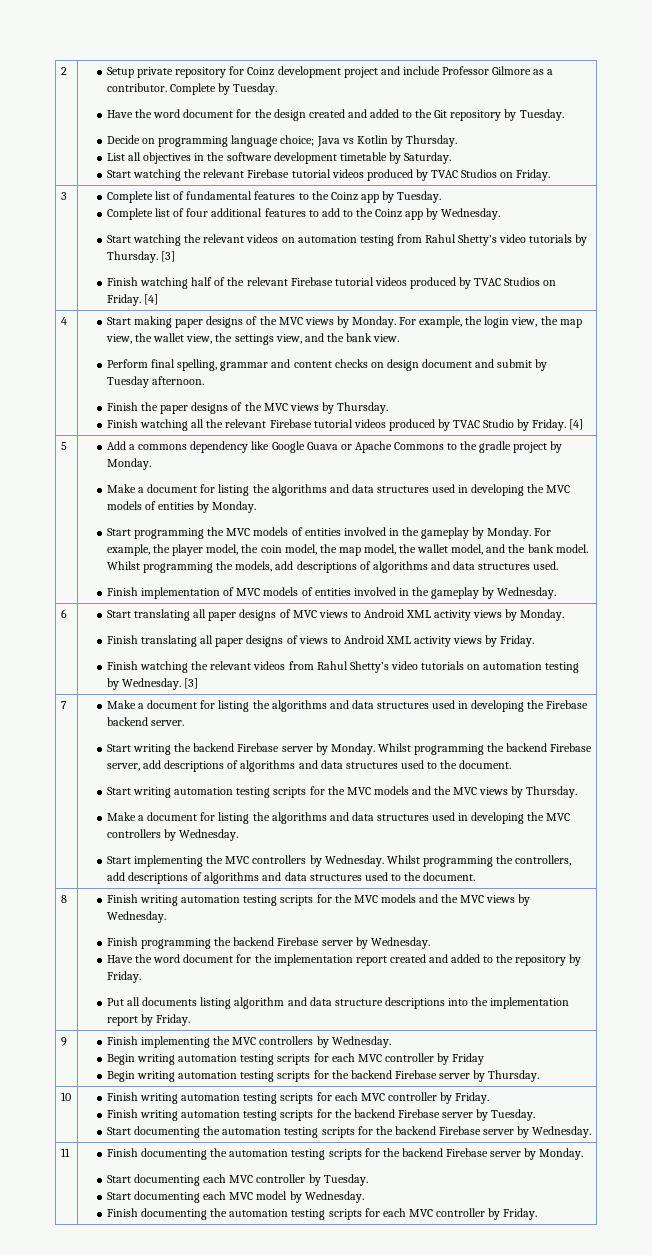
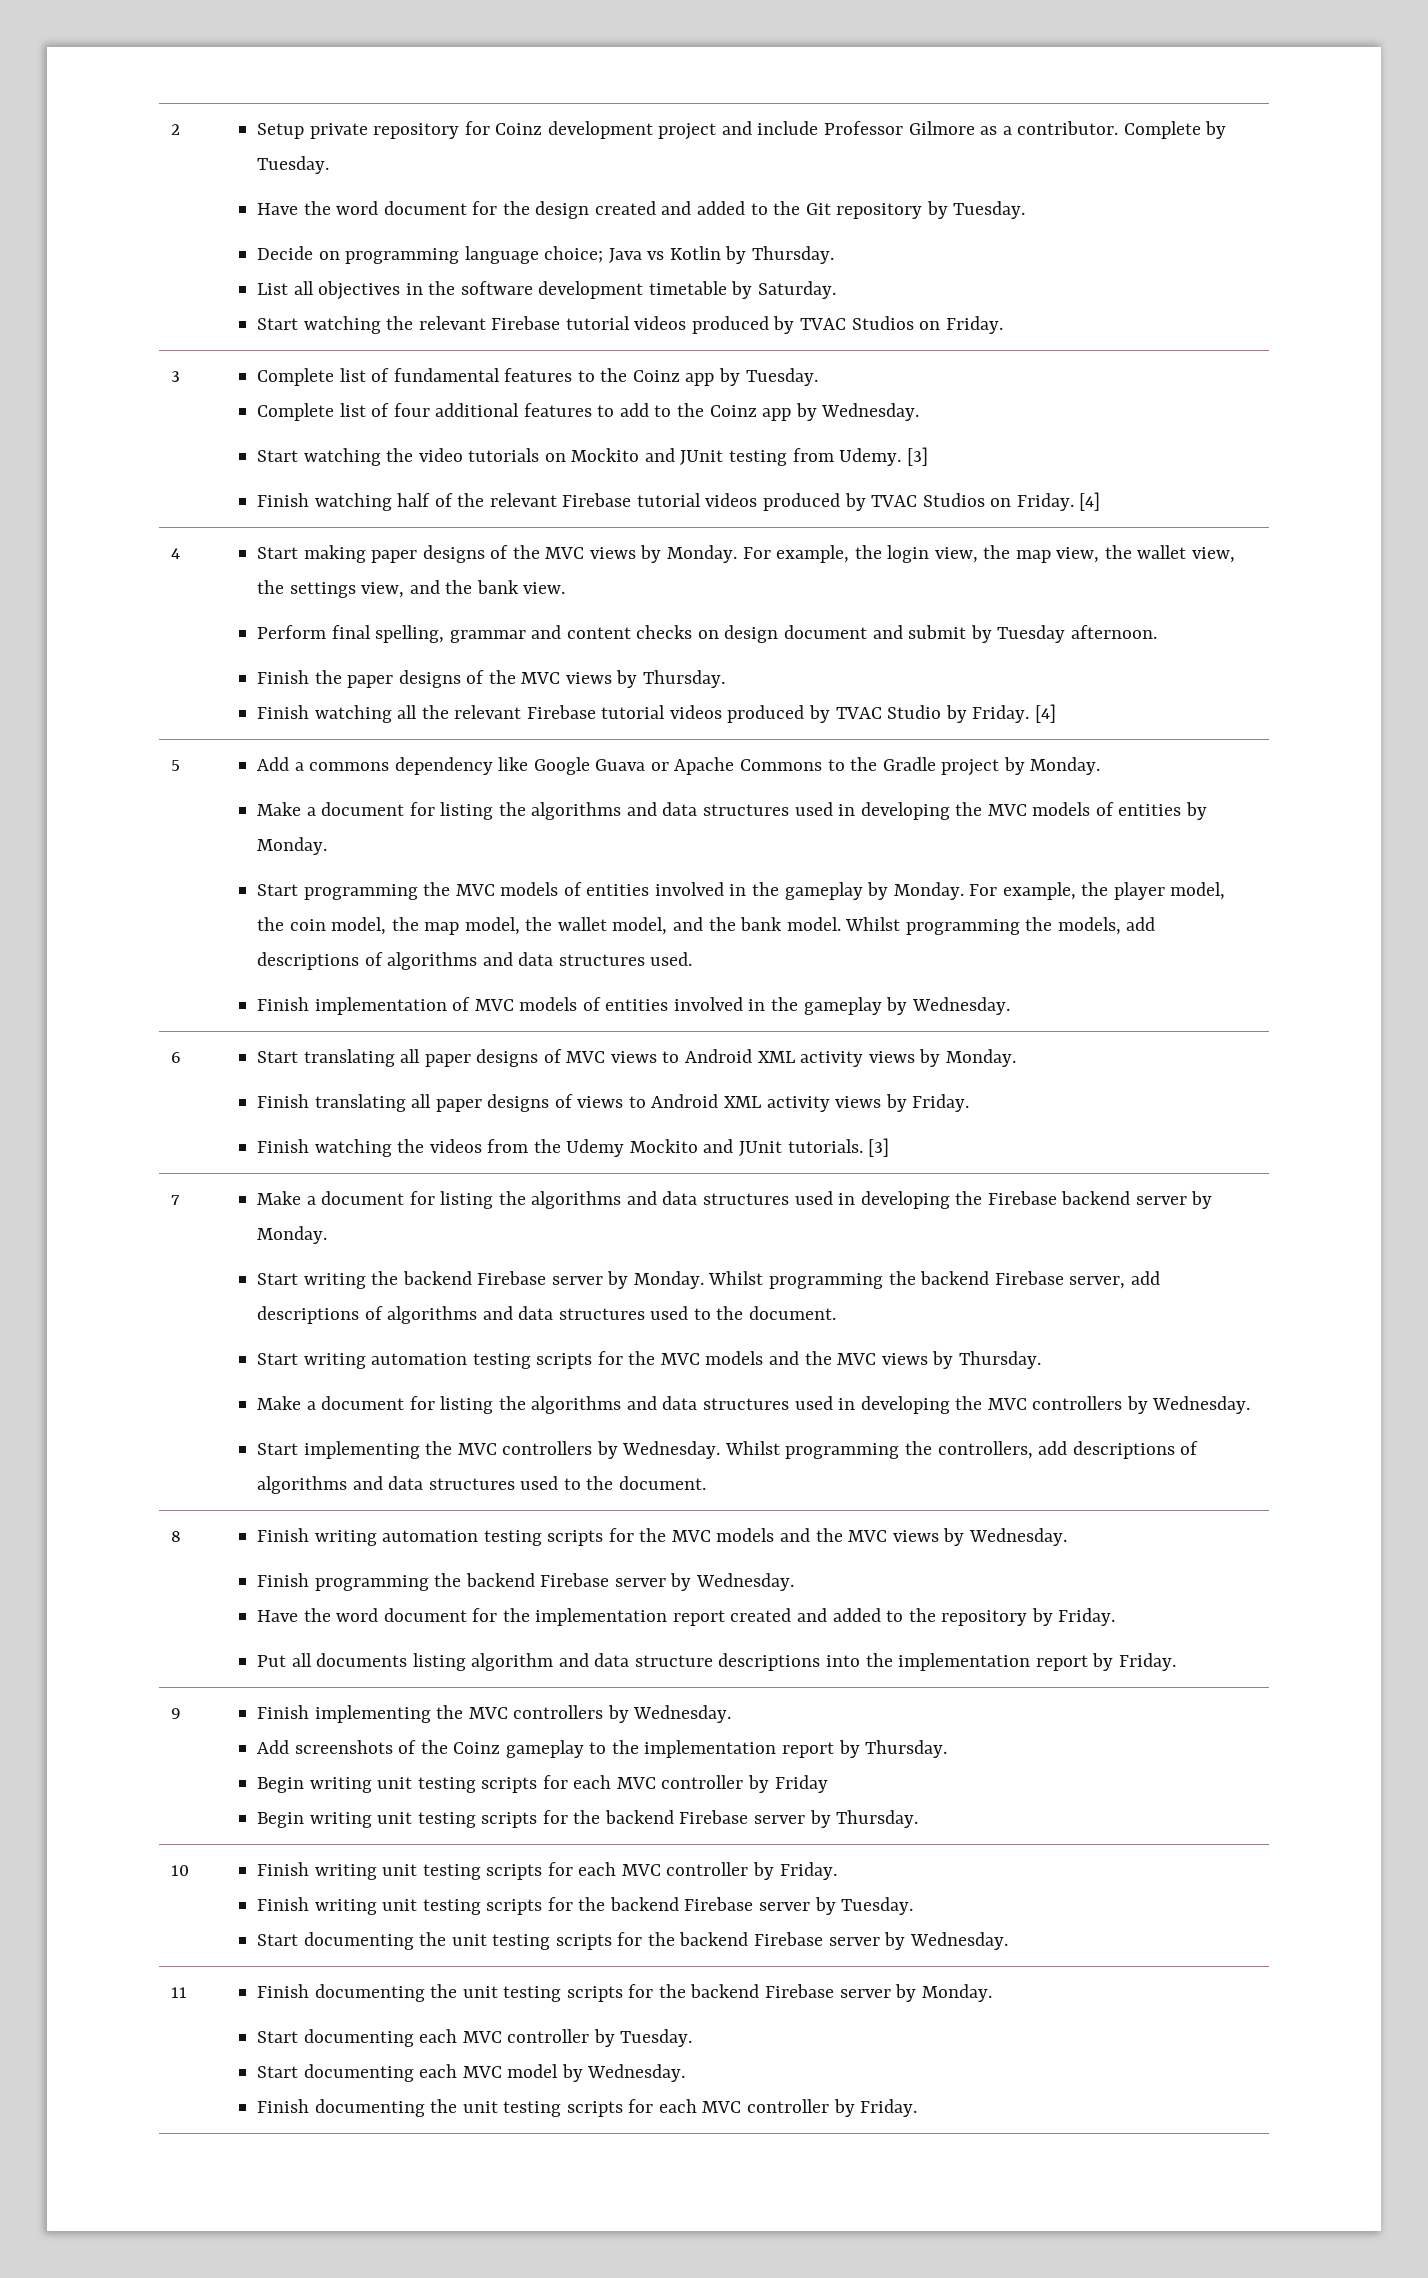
- Start watching the relevant videos on automation testing from Rahul Shetty’s video tutorials by Thursday.
+ Start watching the video tutorials on Mockito and JUnit testing from Udemy.
- Add a commons dependency like Google Guava or Apache Commons to the gradle project by Monday.
+ Add a commons dependency like Google Guava or Apache Commons to the Gradle project by Monday.
- Finish watching the relevant videos from Rahul Shetty’s video tutorials on automation testing by Wednesday.
+ Finish watching the videos from the Udemy Mockito and JUnit tutorials.
- Make a document for listing the algorithms and data structures used in developing the Firebase backend server.
+ Make a document for listing the algorithms and data structures used in developing the Firebase backend server by Monday.
- Begin writing automation testing scripts for each MVC controller by Friday
+ Add screenshots of the Coinz gameplay to the implementation report by Thursday.
+ Begin writing unit testing scripts for each MVC controller by Friday
- Begin writing automation testing scripts for the backend Firebase server by Thursday.
+ Begin writing unit testing scripts for the backend Firebase server by Thursday.
- 10 | Finish writing automation testing scripts for each MVC controller by Friday.
- Finish writing automation testing scripts for the backend Firebase server by Tuesday.
- Start documenting the automation testing scripts for the backend Firebase server by Wednesday.
+ 10 | Finish writing unit testing scripts for each MVC controller by Friday.
+ Finish writing unit testing scripts for the backend Firebase server by Tuesday.
+ Start documenting the unit testing scripts for the backend Firebase server by Wednesday.
- 11 | Finish documenting the automation testing scripts for the backend Firebase server by Monday.
+ 11 | Finish documenting the unit testing scripts for the backend Firebase server by Monday.
  Start documenting each MVC controller by Tuesday.
  Start documenting each MVC model by Wednesday.
- Finish documenting the automation testing scripts for each MVC controller by Friday.
+ Finish documenting the unit testing scripts for each MVC controller by Friday.

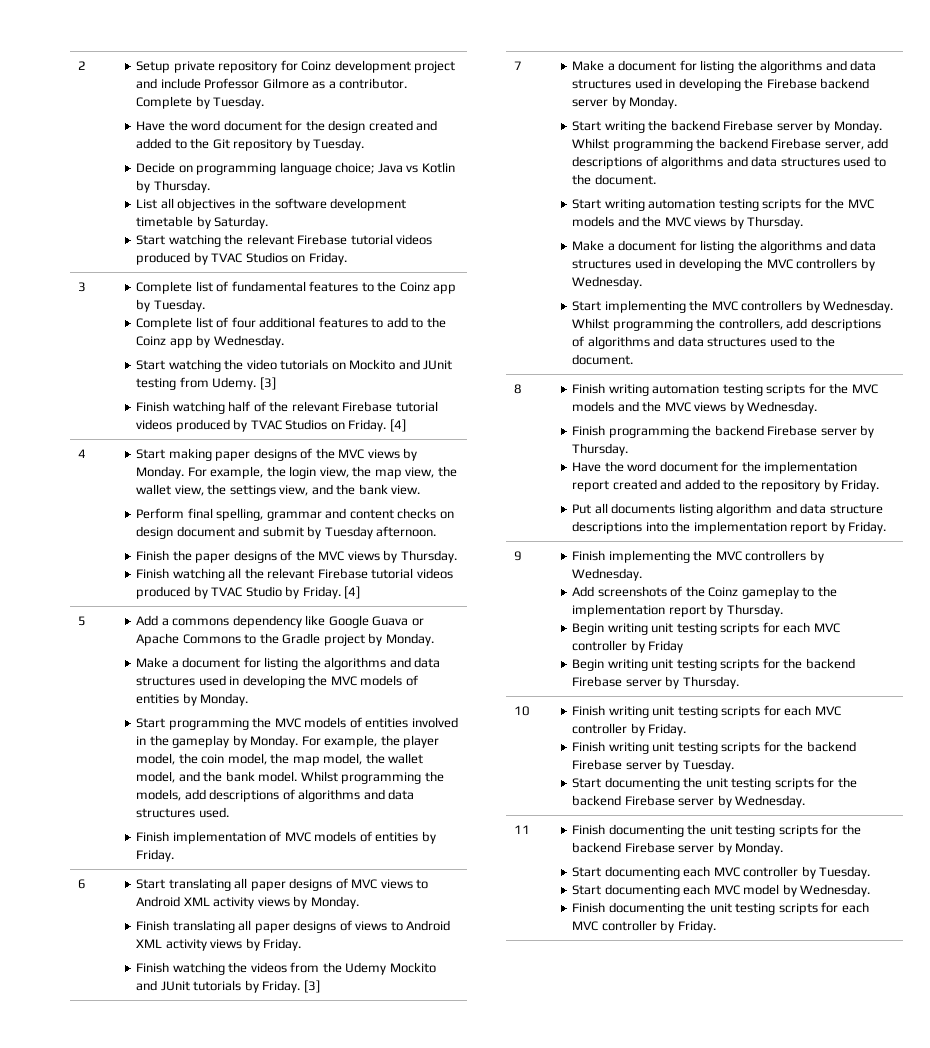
- Finish implementation of MVC models of entities involved in the gameplay by Wednesday.
+ Finish implementation of MVC models of entities by Friday.
- Finish watching the videos from the Udemy Mockito and JUnit tutorials.
+ Finish watching the videos from the Udemy Mockito and JUnit tutorials by Friday.
- Finish programming the backend Firebase server by Wednesday.
+ Finish programming the backend Firebase server by Thursday.

